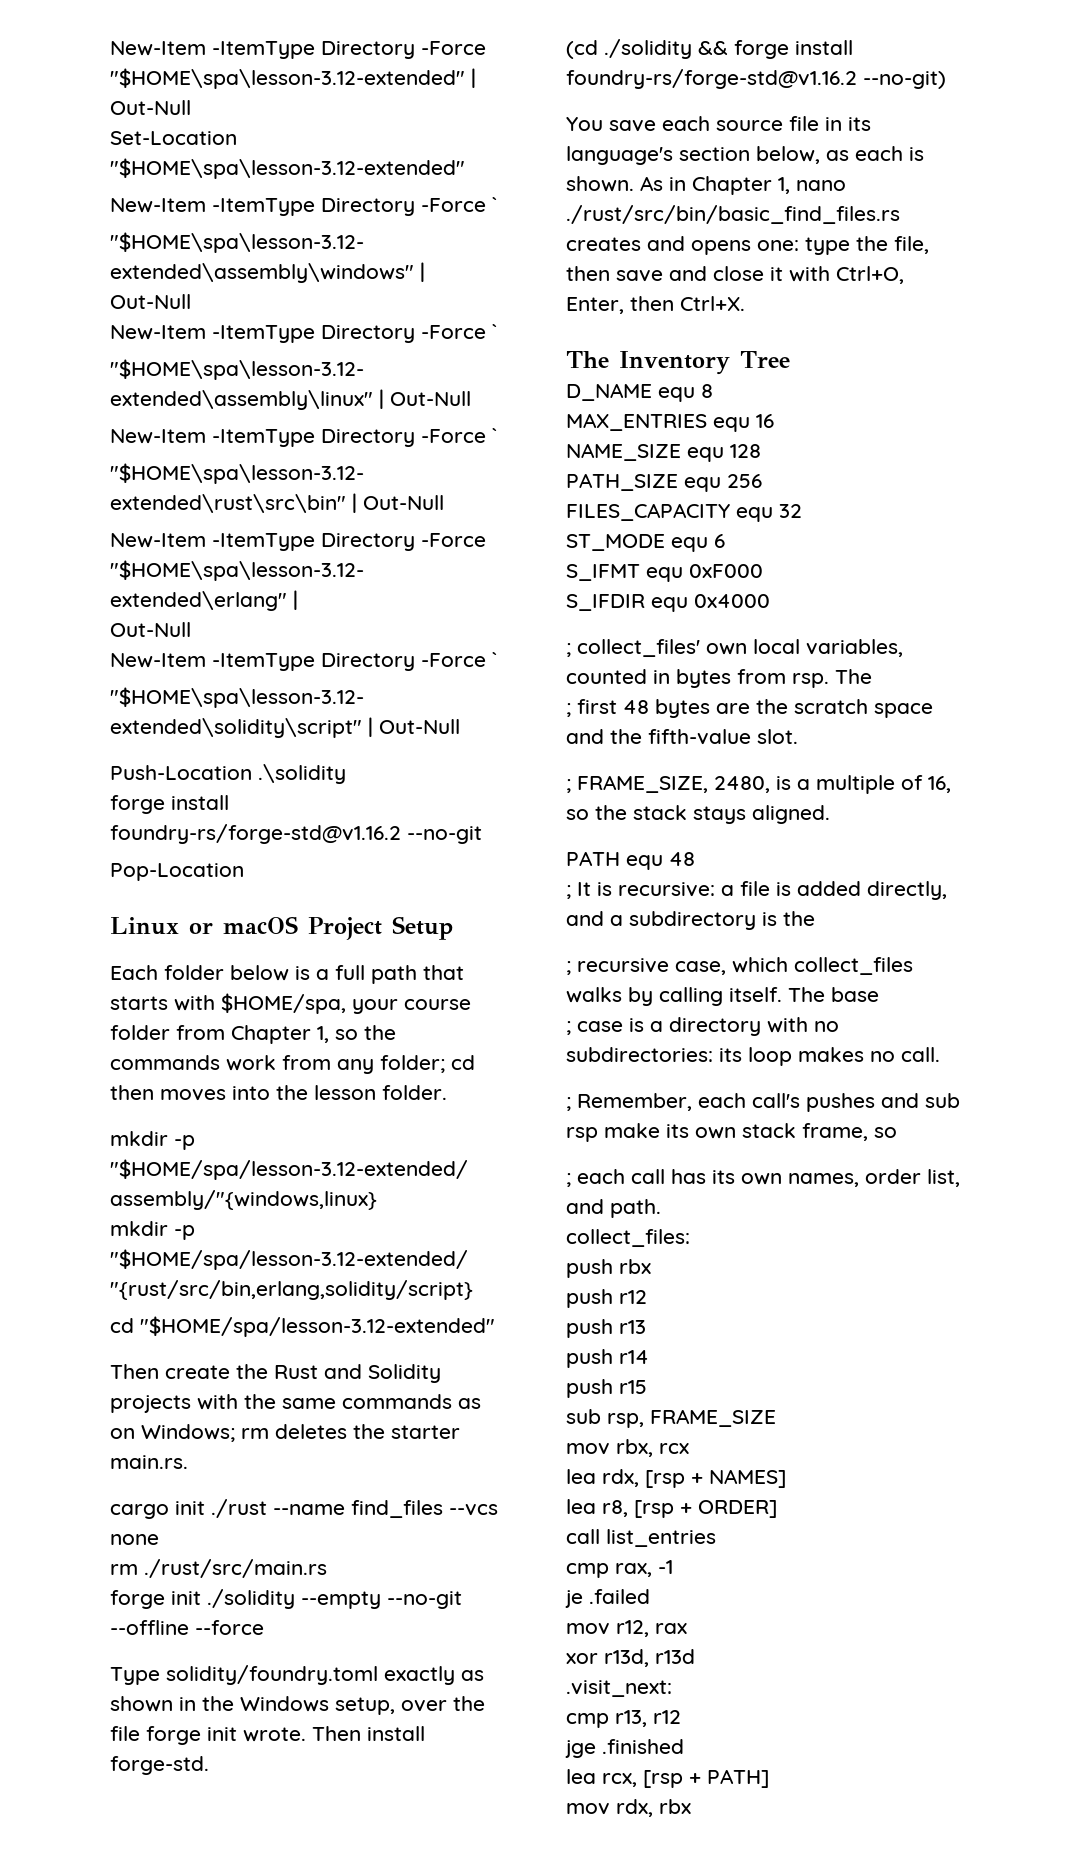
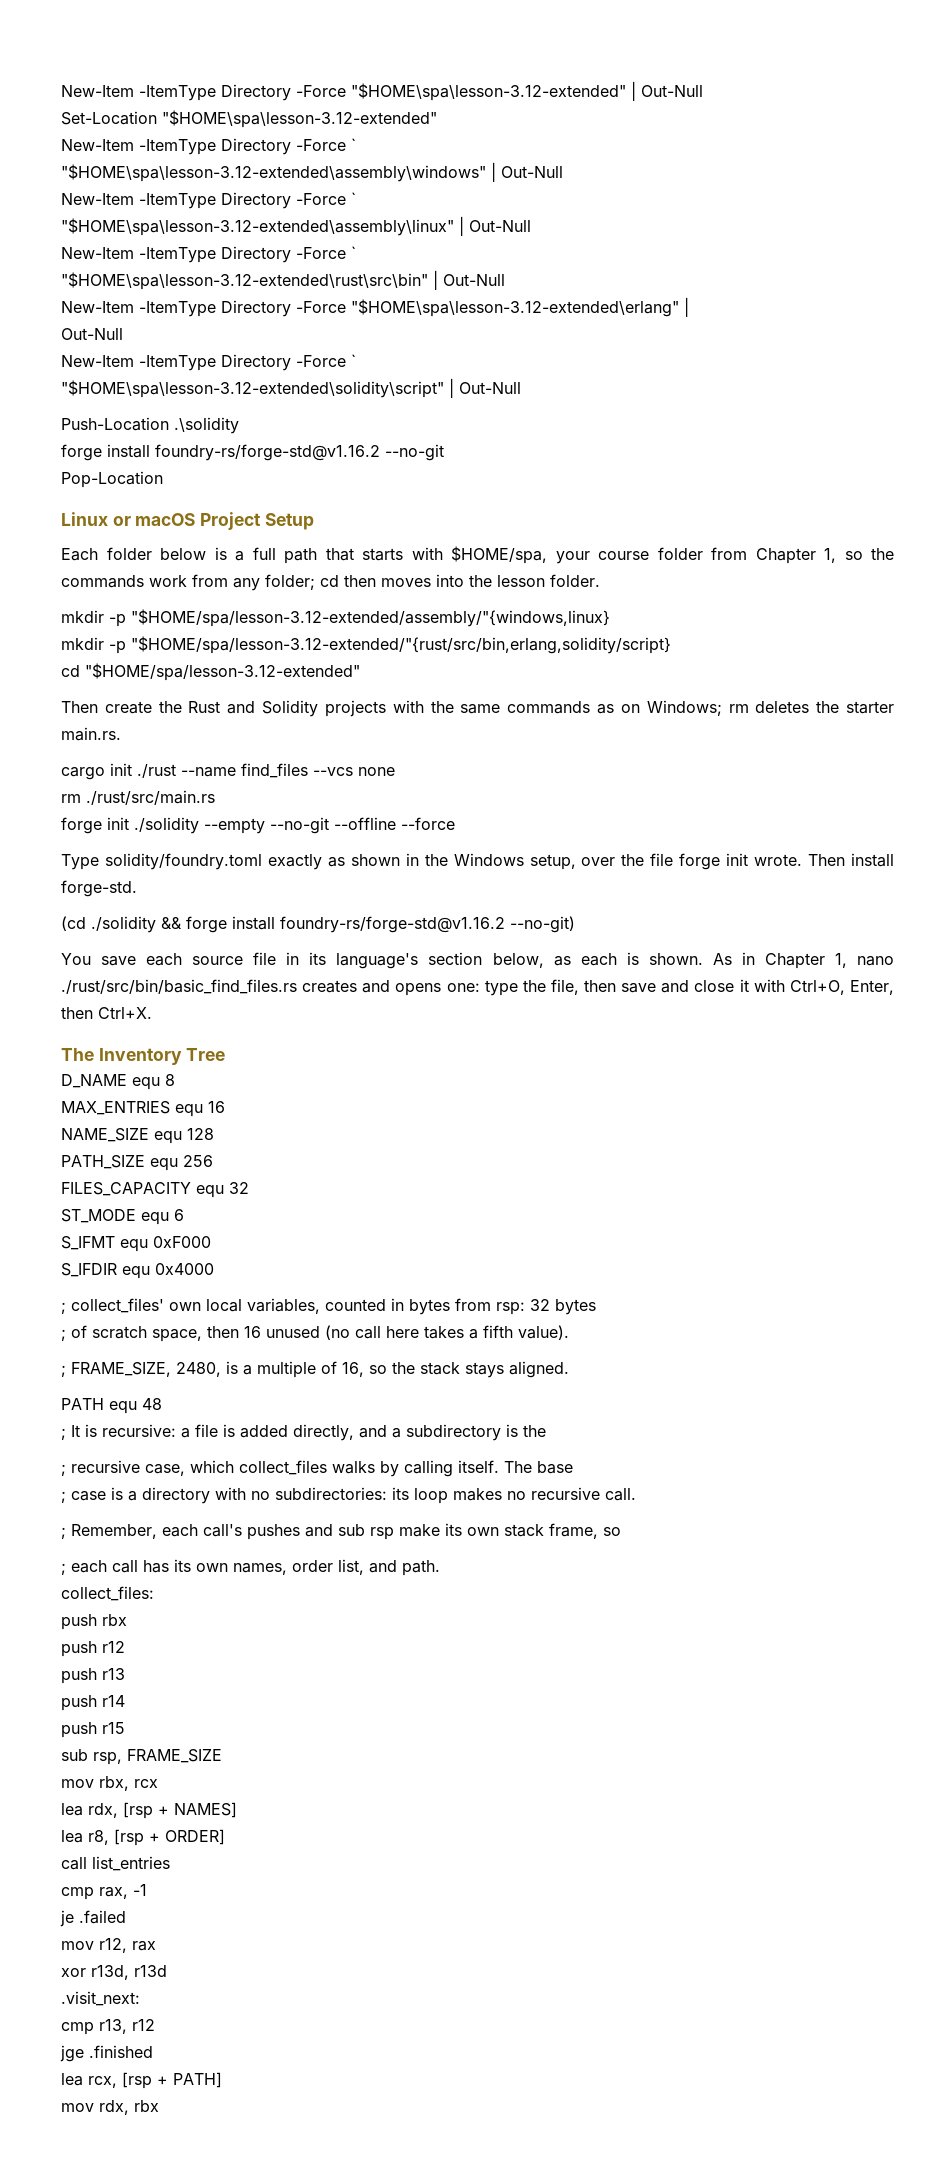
- ; collect_files' own local variables, counted in bytes from rsp. The
- ; first 48 bytes are the scratch space and the fifth-value slot.
+ ; collect_files' own local variables, counted in bytes from rsp: 32 bytes
+ ; of scratch space, then 16 unused (no call here takes a fifth value).
- ; case is a directory with no subdirectories: its loop makes no call.
+ ; case is a directory with no subdirectories: its loop makes no recursive call.

